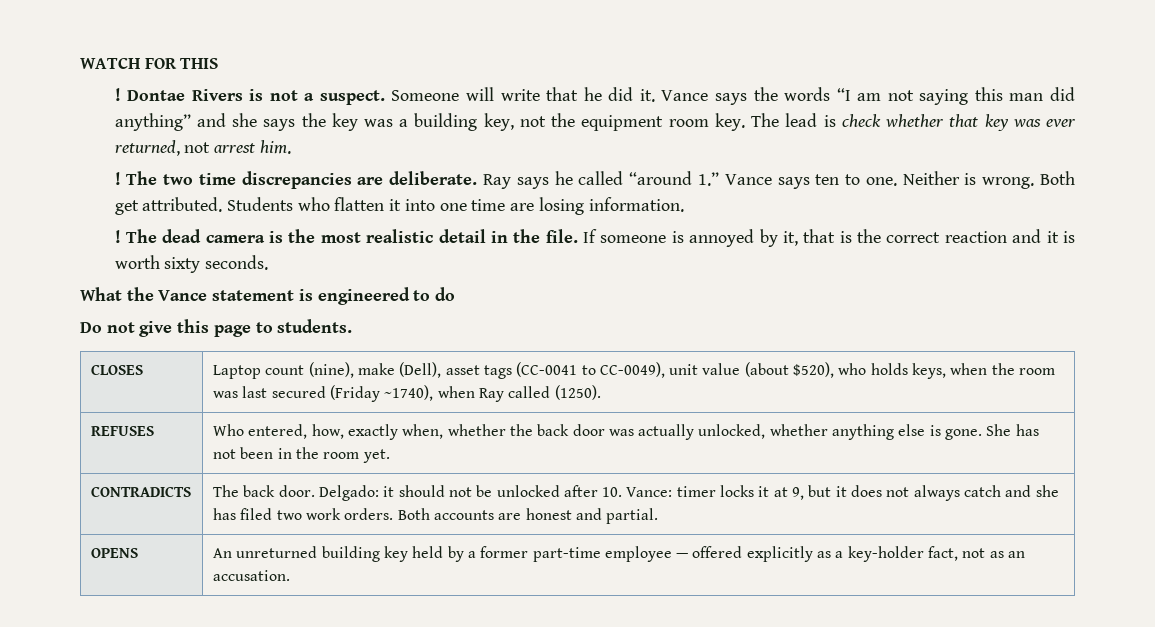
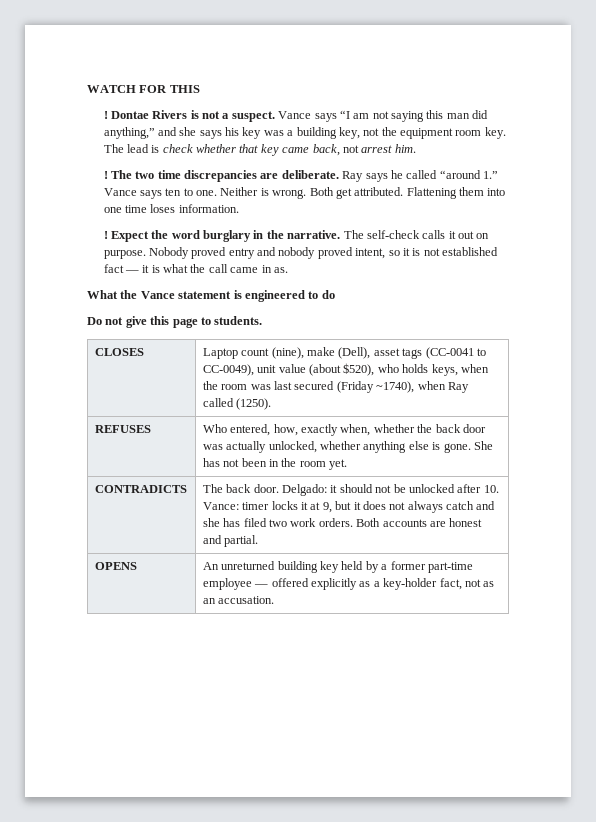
- Someone will write that he did it. Vance says the words “I am not saying this man did anything” and she says the key was a building key, not the equipment room key.
+ Vance says “I am not saying this man did anything,” and she says his key was a building key, not the equipment room key.
- The lead is check whether that key was ever returned, not arrest him.
+ The lead is check whether that key came back, not arrest him.
- Students who flatten it into one time are losing information.
+ Flattening them into one time loses information.
- The dead camera is the most realistic detail in the file. If someone is annoyed by it, that is the correct reaction and it is worth sixty seconds.
+ Expect the word burglary in the narrative. The self-check calls it out on purpose. Nobody proved entry and nobody proved intent, so it is not established fact — it is what the call came in as.

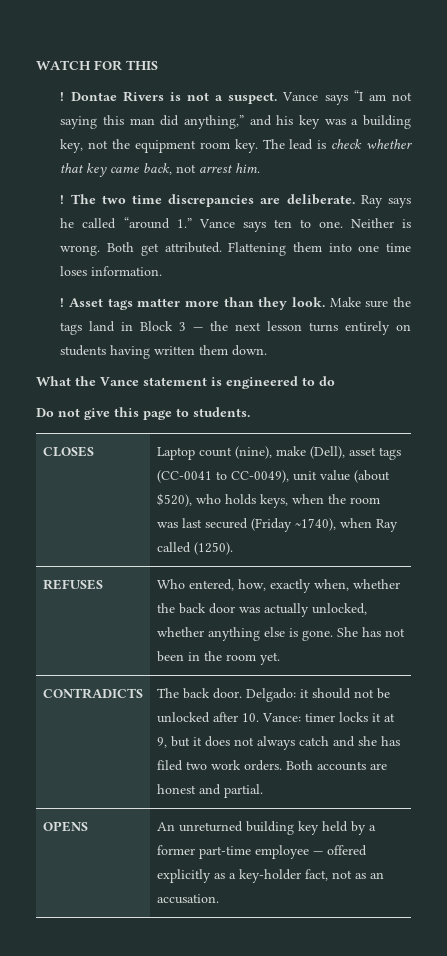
- Vance says “I am not saying this man did anything,” and she says his key was a building key, not the equipment room key.
+ Vance says “I am not saying this man did anything,” and his key was a building key, not the equipment room key.
- Expect the word burglary in the narrative. The self-check calls it out on purpose. Nobody proved entry and nobody proved intent, so it is not established fact — it is what the call came in as.
+ Asset tags matter more than they look. Make sure the tags land in Block 3 — the next lesson turns entirely on students having written them down.

